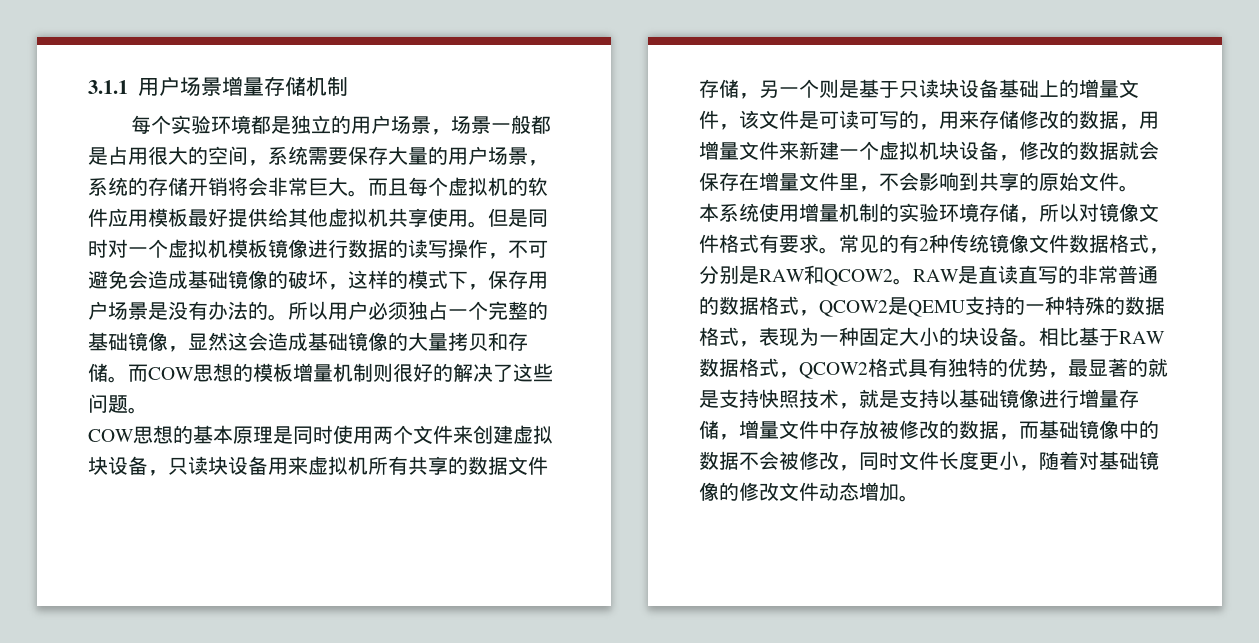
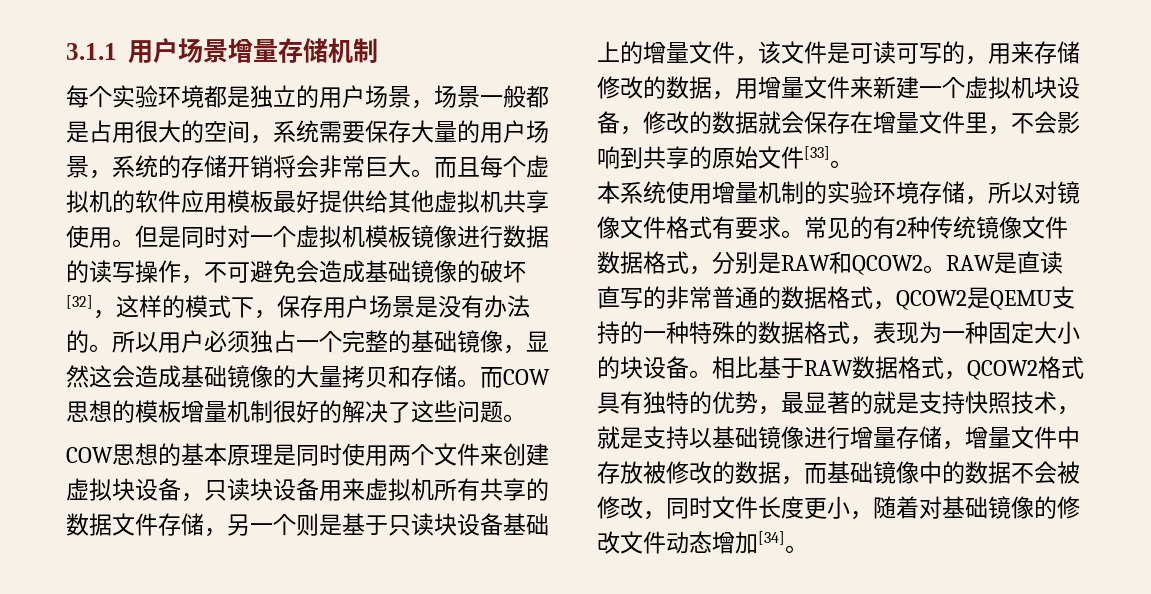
- 但是同时对一个虚拟机模板镜像进行数据的读写操作，不可避免会造成基础镜像的破坏，这样的模式下，保存用户场景是没有办法的。
+ 但是同时对一个虚拟机模板镜像进行数据的读写操作，不可避免会造成基础镜像的破坏[32]，这样的模式下，保存用户场景是没有办法的。
- 而COW思想的模板增量机制则很好的解决了这些问题。
+ 而COW思想的模板增量机制很好的解决了这些问题。
- COW思想的基本原理是同时使用两个文件来创建虚拟块设备，只读块设备用来虚拟机所有共享的数据文件存储，另一个则是基于只读块设备基础上的增量文件，该文件是可读可写的，用来存储修改的数据，用增量文件来新建一个虚拟机块设备，修改的数据就会保存在增量文件里，不会影响到共享的原始文件。
+ COW思想的基本原理是同时使用两个文件来创建虚拟块设备，只读块设备用来虚拟机所有共享的数据文件存储，另一个则是基于只读块设备基础上的增量文件，该文件是可读可写的，用来存储修改的数据，用增量文件来新建一个虚拟机块设备，修改的数据就会保存在增量文件里，不会影响到共享的原始文件[33]。
- 相比基于RAW数据格式，QCOW2格式具有独特的优势，最显著的就是支持快照技术，就是支持以基础镜像进行增量存储，增量文件中存放被修改的数据，而基础镜像中的数据不会被修改，同时文件长度更小，随着对基础镜像的修改文件动态增加。
+ 相比基于RAW数据格式，QCOW2格式具有独特的优势，最显著的就是支持快照技术，就是支持以基础镜像进行增量存储，增量文件中存放被修改的数据，而基础镜像中的数据不会被修改，同时文件长度更小，随着对基础镜像的修改文件动态增加[34]。

